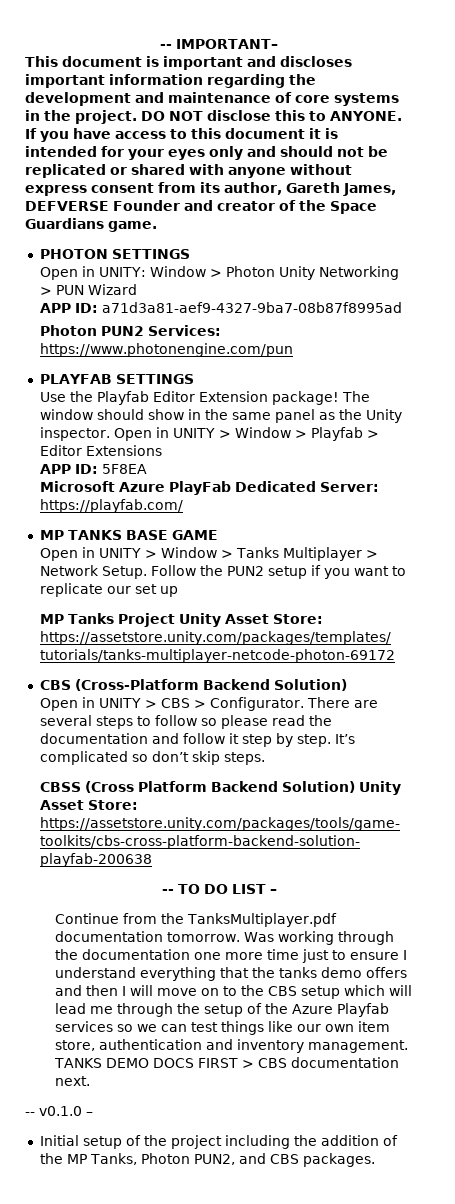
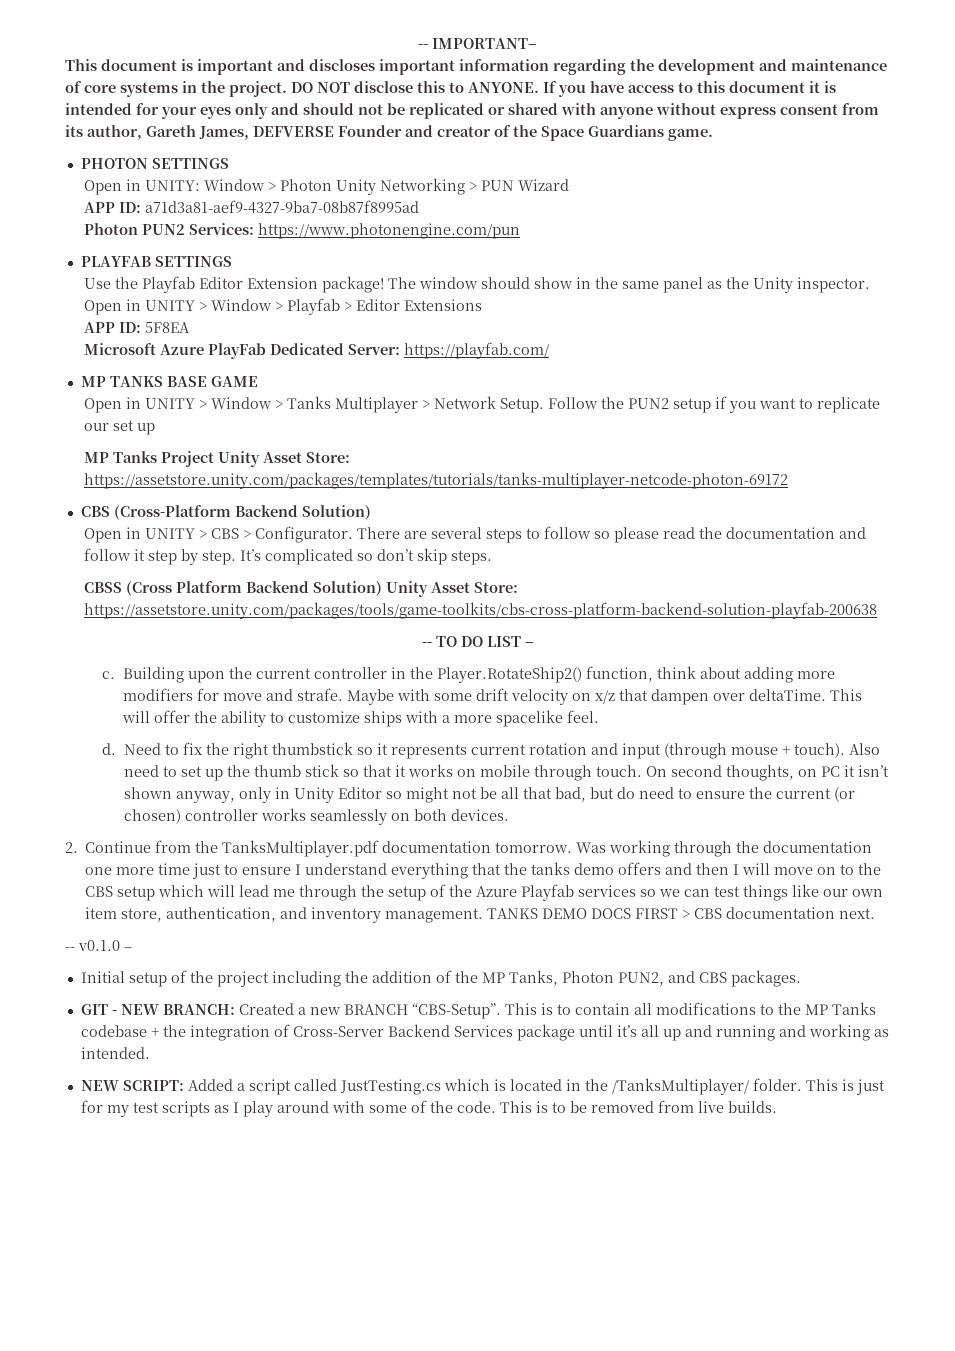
- Continue from the TanksMultiplayer.pdf documentation tomorrow.
+ c. Building upon the current controller in the Player.RotateShip2() function, think about adding more modifiers for move and strafe. Maybe with some drift velocity on x/z that dampen over deltaTime. This will offer the ability to customize ships with a more spacelike feel.
+ d. Need to fix the right thumbstick so it represents current rotation and input (through mouse + touch). Also need to set up the thumb stick so that it works on mobile through touch. On second thoughts, on PC it isn’t shown anyway, only in Unity Editor so might not be all that bad, but do need to ensure the current (or chosen) controller works seamlessly on both devices.
+ 2. Continue from the TanksMultiplayer.pdf documentation tomorrow.
- Was working through the documentation one more time just to ensure I understand everything that the tanks demo offers and then I will move on to the CBS setup which will lead me through the setup of the Azure Playfab services so we can test things like our own item store, authentication and inventory management.
+ Was working through the documentation one more time just to ensure I understand everything that the tanks demo offers and then I will move on to the CBS setup which will lead me through the setup of the Azure Playfab services so we can test things like our own item store, authentication, and inventory management.
+ GIT - NEW BRANCH: Created a new BRANCH “CBS-Setup”. This is to contain all modifications to the MP Tanks codebase + the integration of Cross-Server Backend Services package until it’s all up and running and working as intended.
+ NEW SCRIPT: Added a script called JustTesting.cs which is located in the /TanksMultiplayer/ folder. This is just for my test scripts as I play around with some of the code. This is to be removed from live builds.

